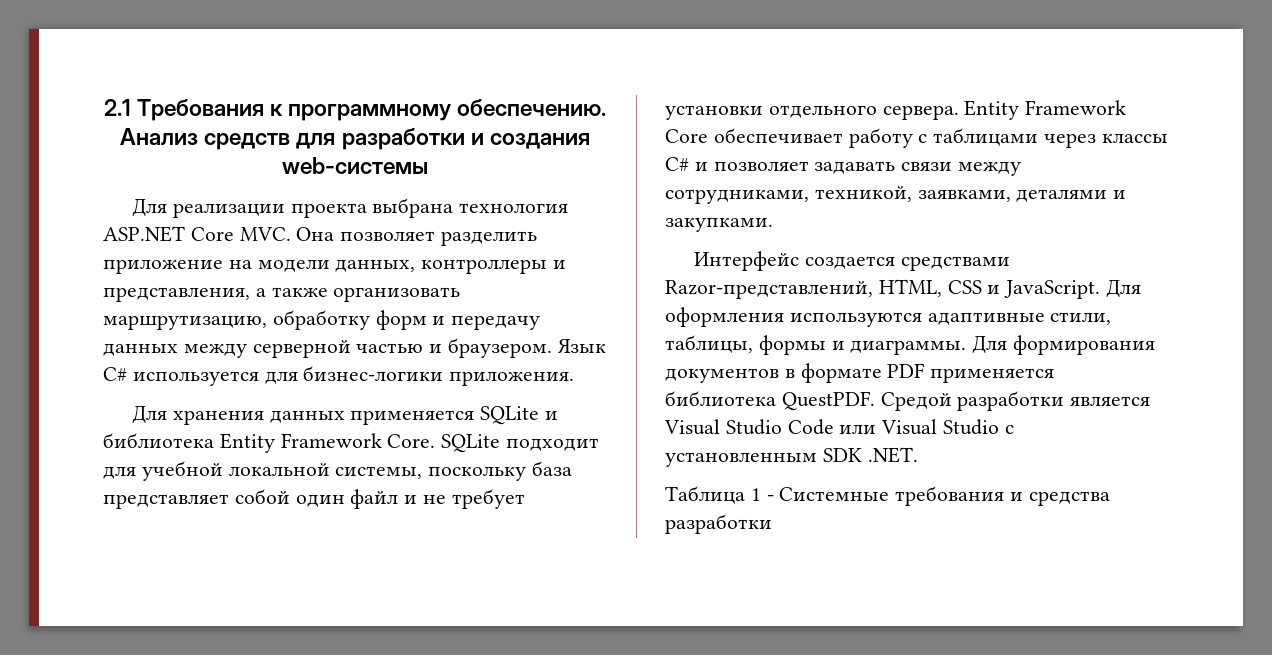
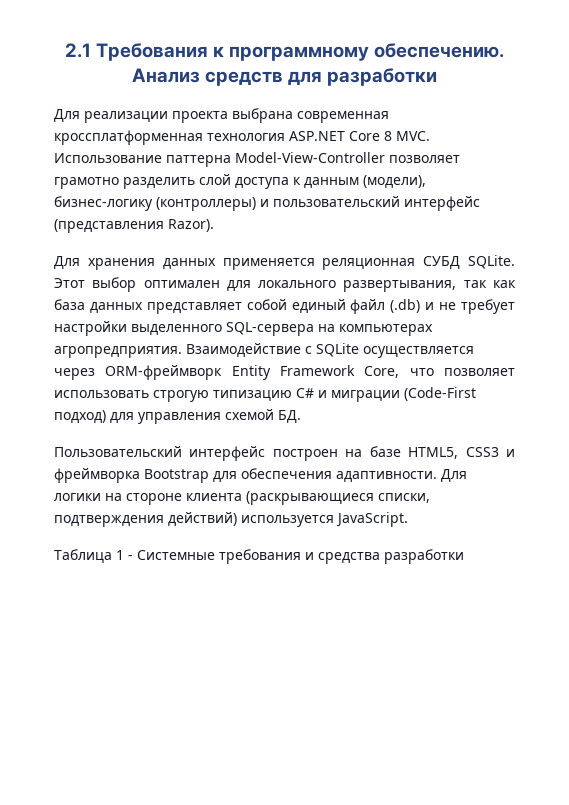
- Анализ средств для разработки и создания web-системы
+ Анализ средств для разработки
- Для реализации проекта выбрана технология ASP.NET Core MVC. Она позволяет разделить приложение на модели данных, контроллеры и представления, а также организовать маршрутизацию, обработку форм и передачу данных между серверной частью и браузером. Язык C# используется для бизнес-логики приложения.
- Для хранения данных применяется SQLite и библиотека Entity Framework Core. SQLite подходит для учебной локальной системы, поскольку база представляет собой один файл и не требует установки отдельного сервера. Entity Framework Core обеспечивает работу с таблицами через классы C# и позволяет задавать связи между сотрудниками, техникой, заявками, деталями и закупками.
- Интерфейс создается средствами Razor-представлений, HTML, CSS и JavaScript. Для оформления используются адаптивные стили, таблицы, формы и диаграммы. Для формирования документов в формате PDF применяется библиотека QuestPDF. Средой разработки является Visual Studio Code или Visual Studio с установленным SDK .NET.
+ Для реализации проекта выбрана современная кроссплатформенная технология ASP.NET Core 8 MVC. Использование паттерна Model-View-Controller позволяет грамотно разделить слой доступа к данным (модели), бизнес-логику (контроллеры) и пользовательский интерфейс (представления Razor).
+ Для хранения данных применяется реляционная СУБД SQLite. Этот выбор оптимален для локального развертывания, так как база данных представляет собой единый файл (.db) и не требует настройки выделенного SQL-сервера на компьютерах агропредприятия. Взаимодействие с SQLite осуществляется через ORM-фреймворк Entity Framework Core, что позволяет использовать строгую типизацию C# и миграции (Code-First подход) для управления схемой БД.
+ Пользовательский интерфейс построен на базе HTML5, CSS3 и фреймворка Bootstrap для обеспечения адаптивности. Для логики на стороне клиента (раскрывающиеся списки, подтверждения действий) используется JavaScript.

